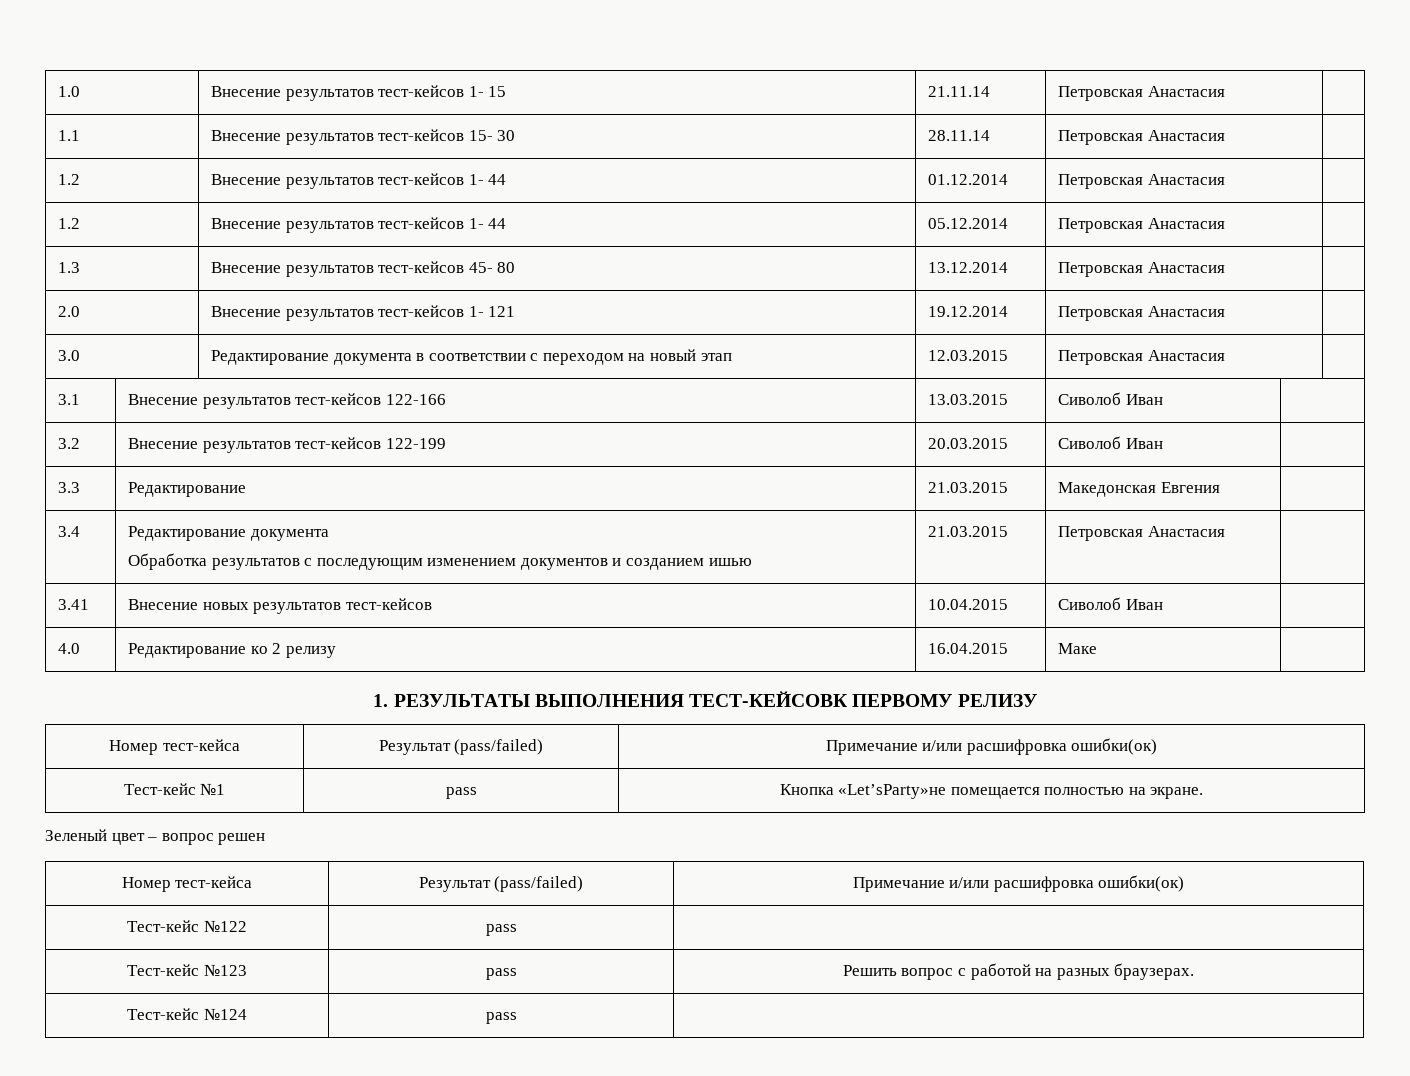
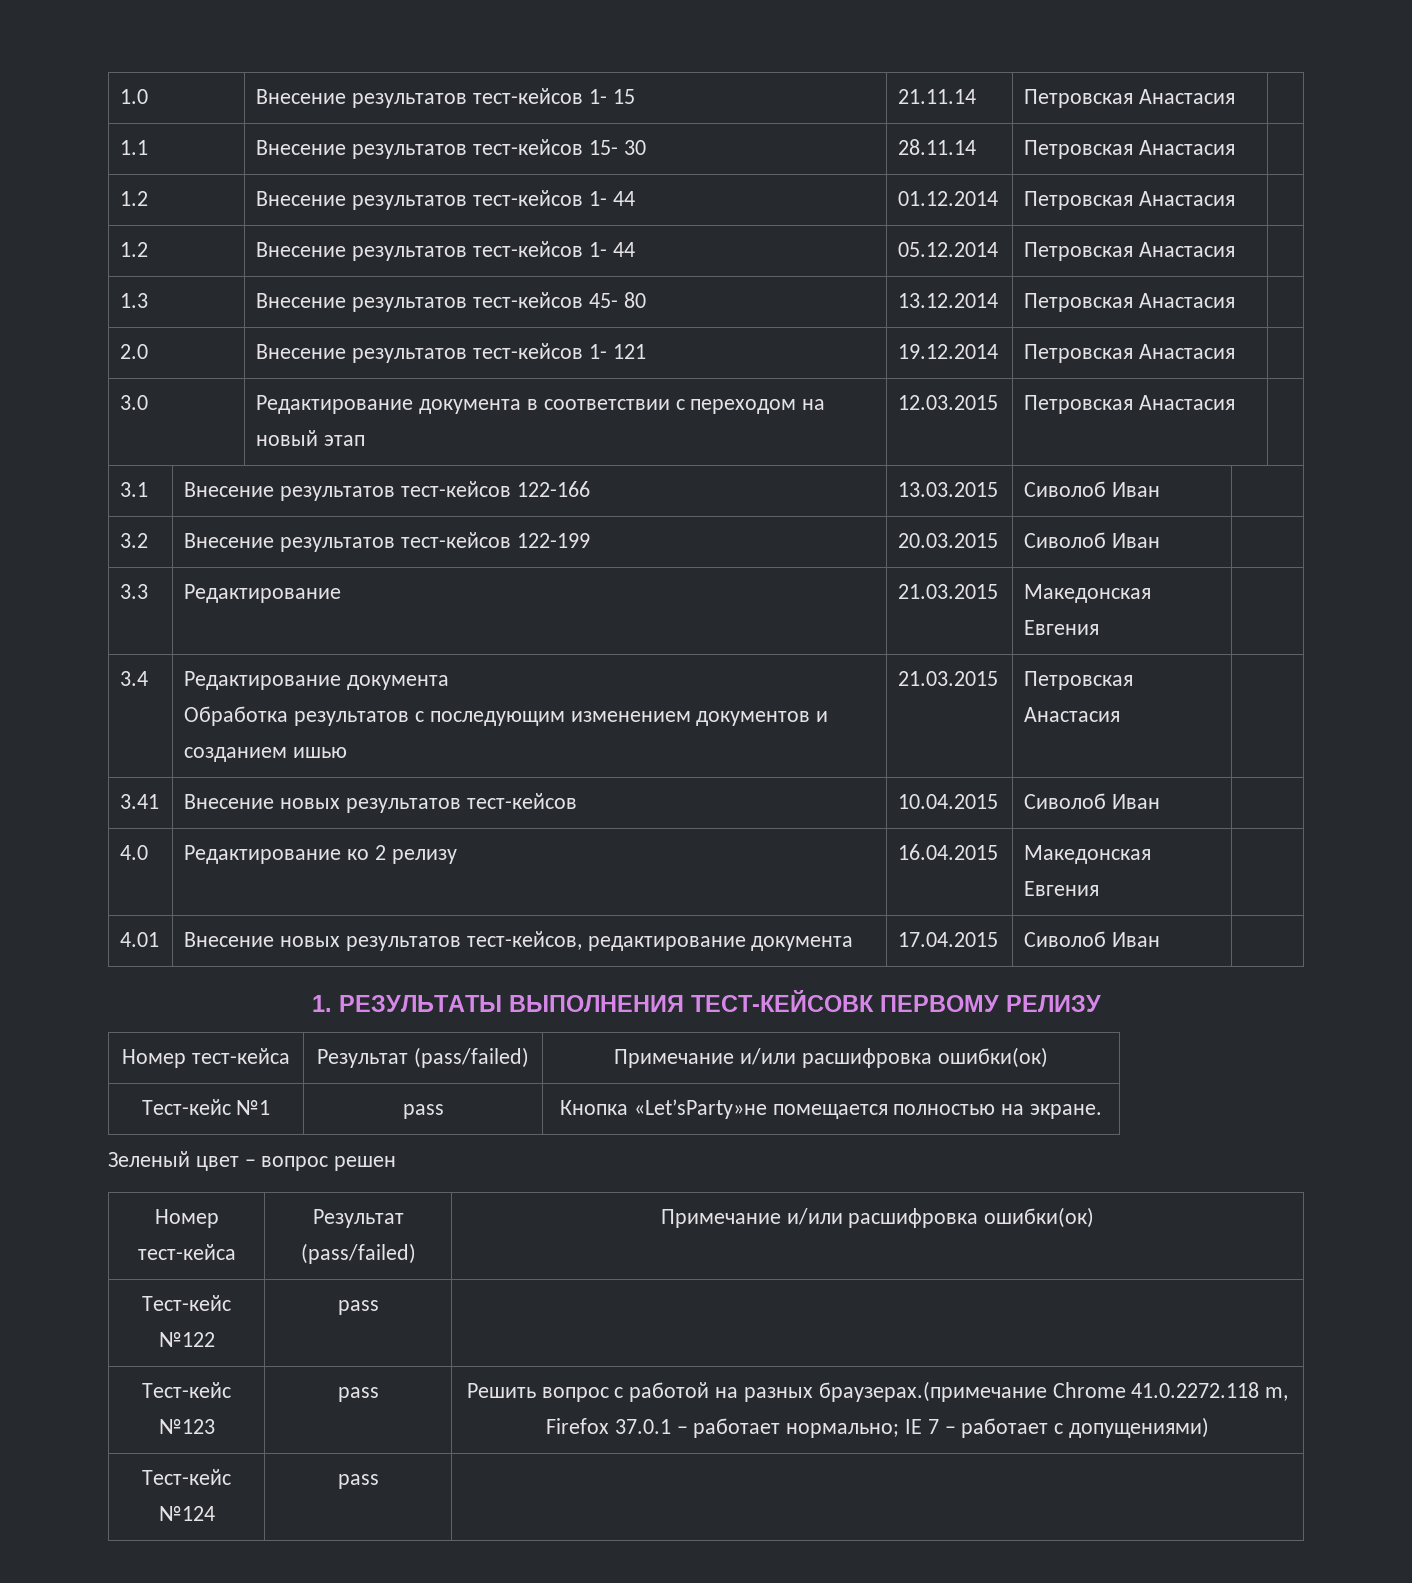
- 4.0 | Редактирование ко 2 релизу | 16.04.2015 | Маке |
+ 4.0 | Редактирование ко 2 релизу | 16.04.2015 | Македонская Евгения |
+ 4.01 | Внесение новых результатов тест-кейсов, редактирование документа | 17.04.2015 | Сиволоб Иван |
- Тест-кейс №123 | pass | Решить вопрос с работой на разных браузерах.
+ Тест-кейс №123 | pass | Решить вопрос с работой на разных браузерах.(примечание Chrome 41.0.2272.118 m, Firefox 37.0.1 – работает нормально; IE 7 – работает с допущениями)

